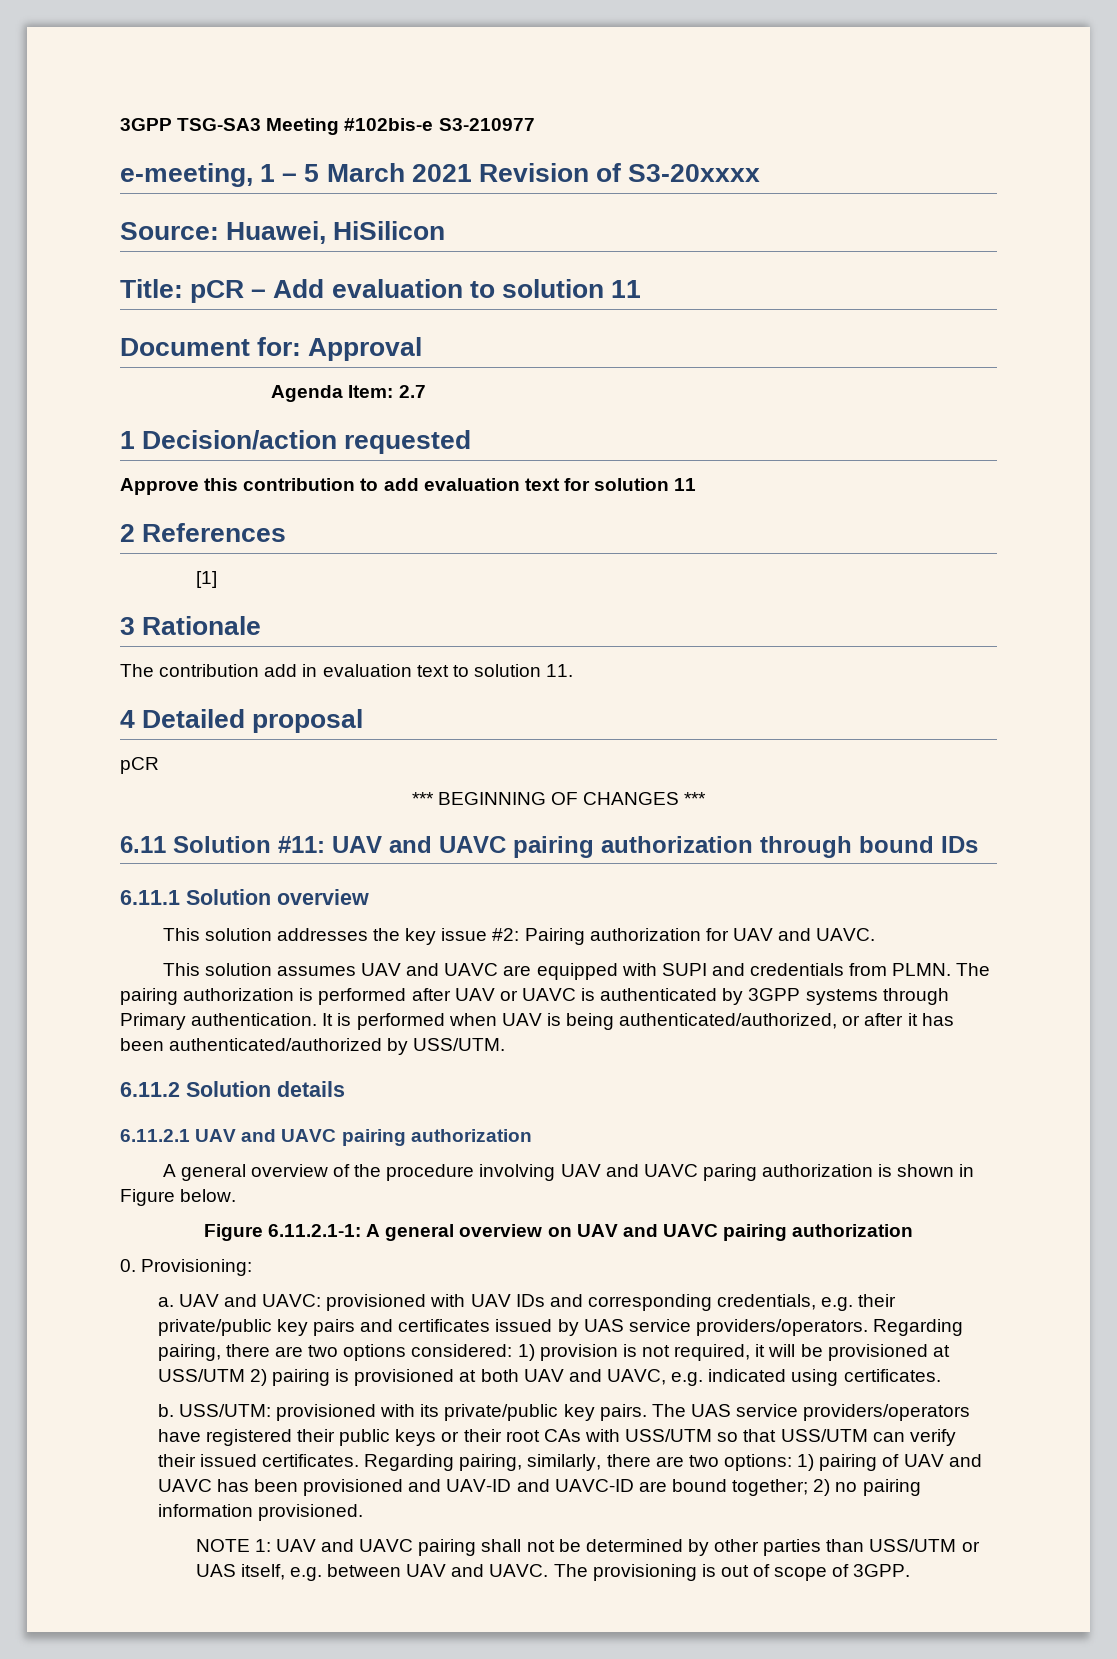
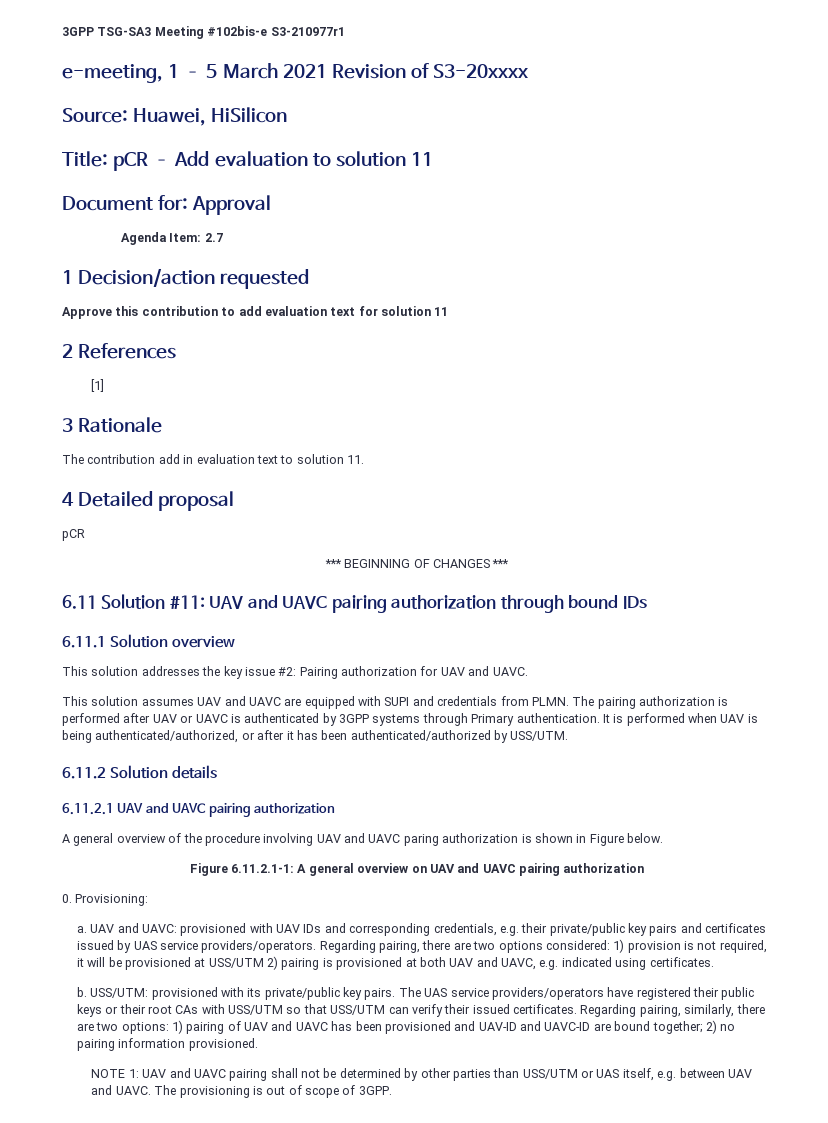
- 3GPP TSG-SA3 Meeting #102bis-e S3-210977
+ 3GPP TSG-SA3 Meeting #102bis-e S3-210977r1

